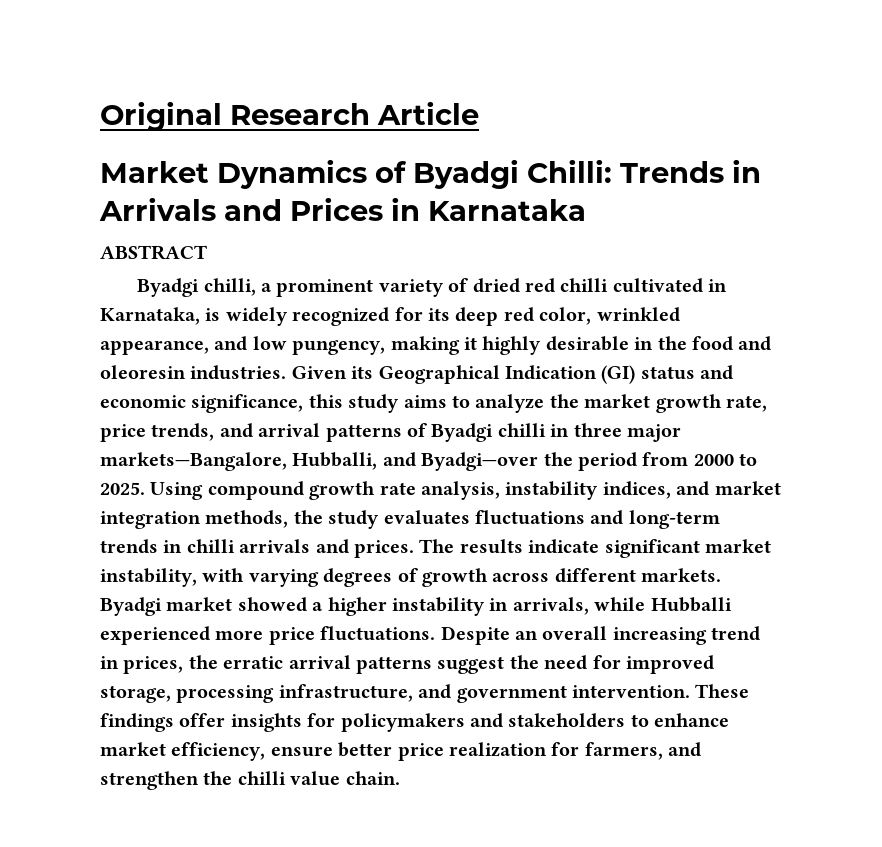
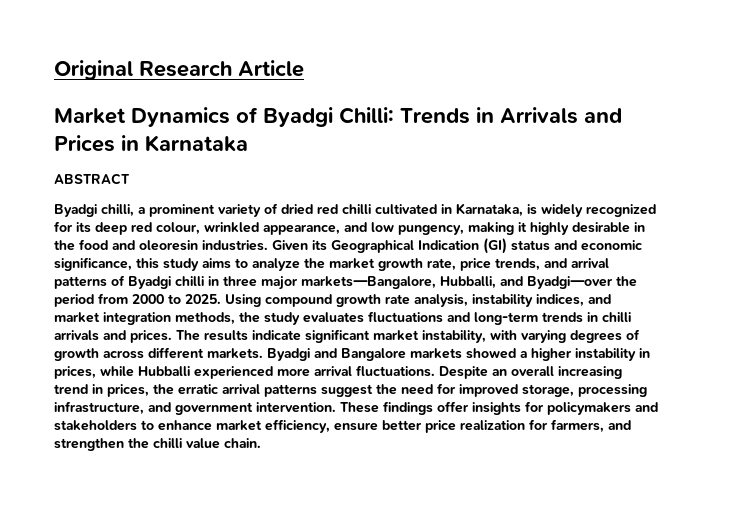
- Byadgi chilli, a prominent variety of dried red chilli cultivated in Karnataka, is widely recognized for its deep red color, wrinkled appearance, and low pungency, making it highly desirable in the food and oleoresin industries.
+ Byadgi chilli, a prominent variety of dried red chilli cultivated in Karnataka, is widely recognized for its deep red colour, wrinkled appearance, and low pungency, making it highly desirable in the food and oleoresin industries.
- Byadgi market showed a higher instability in arrivals, while Hubballi experienced more price fluctuations.
+ Byadgi and Bangalore markets showed a higher instability in prices, while Hubballi experienced more arrival fluctuations.

